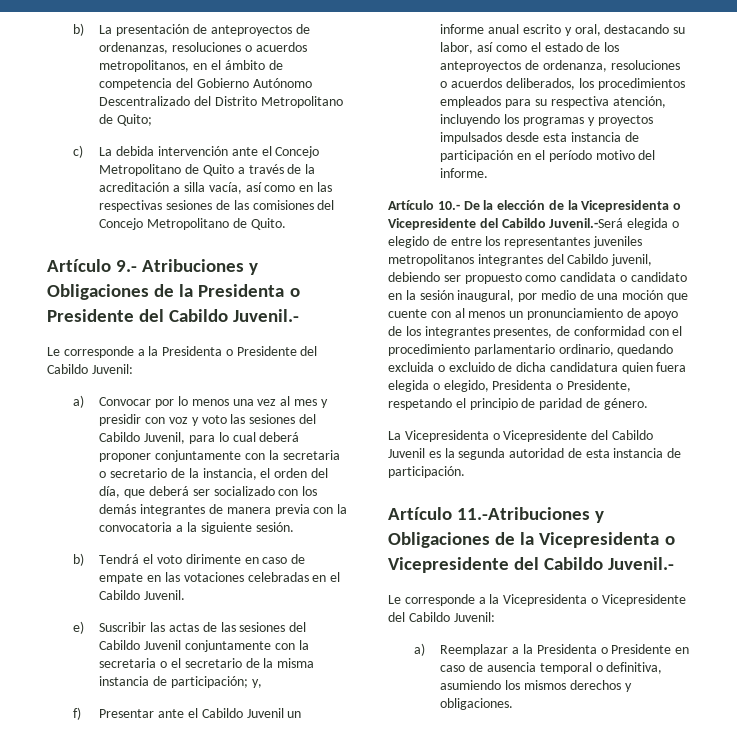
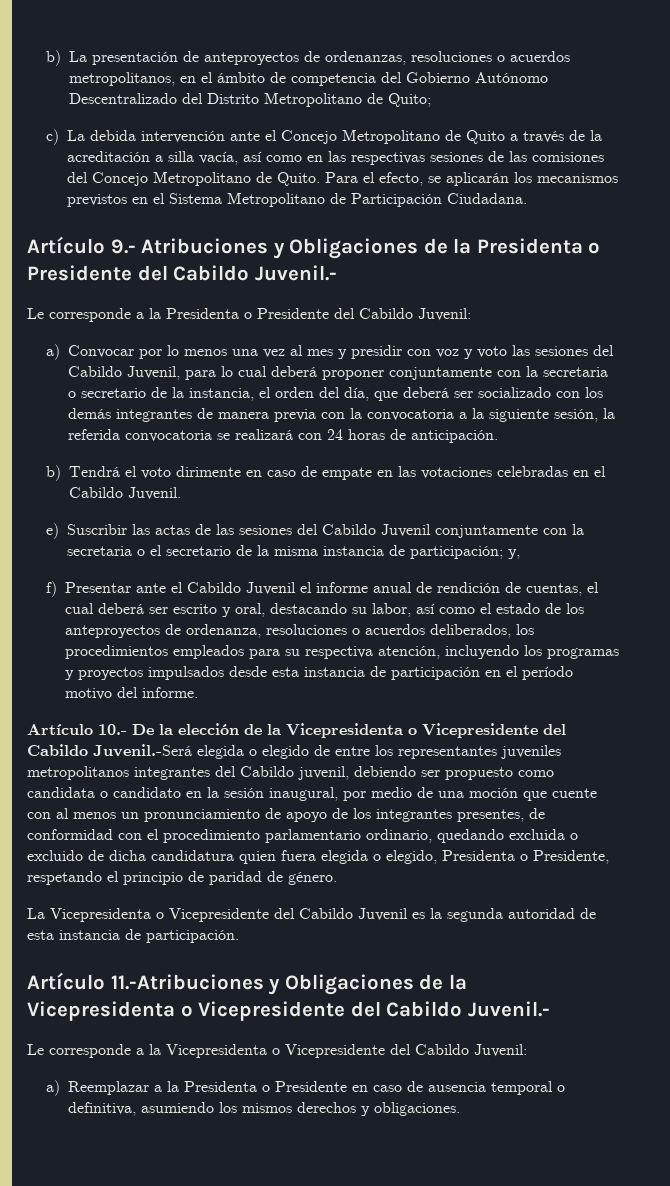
+ Para el efecto, se aplicarán los mecanismos previstos en el Sistema Metropolitano de Participación Ciudadana.
- a) Convocar por lo menos una vez al mes y presidir con voz y voto las sesiones del Cabildo Juvenil, para lo cual deberá proponer conjuntamente con la secretaria o secretario de la instancia, el orden del día, que deberá ser socializado con los demás integrantes de manera previa con la convocatoria a la siguiente sesión.
+ a) Convocar por lo menos una vez al mes y presidir con voz y voto las sesiones del Cabildo Juvenil, para lo cual deberá proponer conjuntamente con la secretaria o secretario de la instancia, el orden del día, que deberá ser socializado con los demás integrantes de manera previa con la convocatoria a la siguiente sesión, la referida convocatoria se realizará con 24 horas de anticipación.
- f) Presentar ante el Cabildo Juvenil un informe anual escrito y oral, destacando su labor, así como el estado de los anteproyectos de ordenanza, resoluciones o acuerdos deliberados, los procedimientos empleados para su respectiva atención, incluyendo los programas y proyectos impulsados desde esta instancia de participación en el período motivo del informe.
+ f) Presentar ante el Cabildo Juvenil el informe anual de rendición de cuentas, el cual deberá ser escrito y oral, destacando su labor, así como el estado de los anteproyectos de ordenanza, resoluciones o acuerdos deliberados, los procedimientos empleados para su respectiva atención, incluyendo los programas y proyectos impulsados desde esta instancia de participación en el período motivo del informe.

